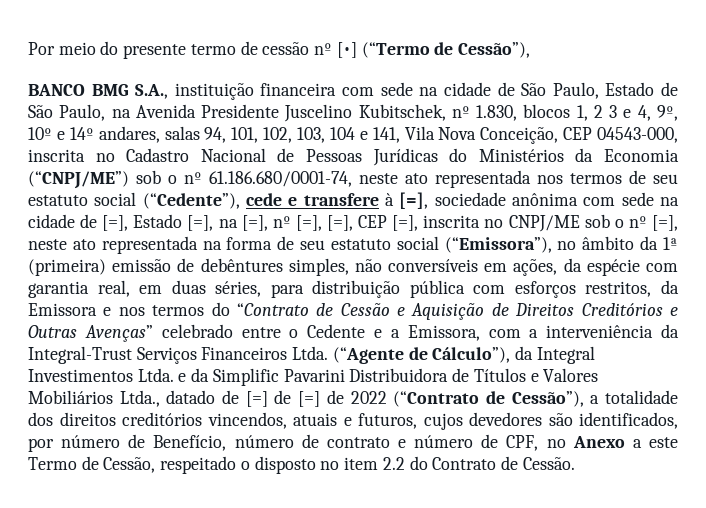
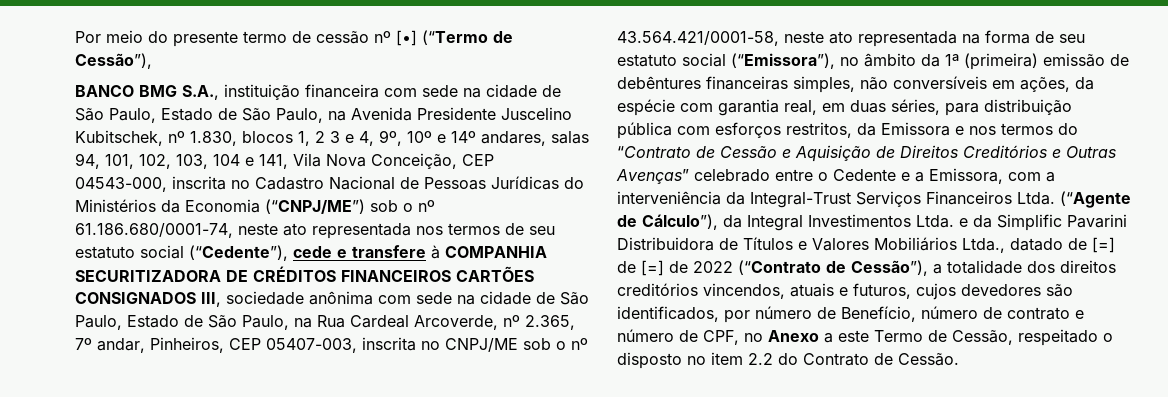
- BANCO BMG S.A., instituição financeira com sede na cidade de São Paulo, Estado de São Paulo, na Avenida Presidente Juscelino Kubitschek, nº 1.830, blocos 1, 2 3 e 4, 9º, 10º e 14º andares, salas 94, 101, 102, 103, 104 e 141, Vila Nova Conceição, CEP 04543-000, inscrita no Cadastro Nacional de Pessoas Jurídicas do Ministérios da Economia (“CNPJ/ME”) sob o nº 61.186.680/0001-74, neste ato representada nos termos de seu estatuto social (“Cedente”), cede e transfere à [=], sociedade anônima com sede na cidade de [=], Estado [=], na [=], nº [=], [=], CEP [=], inscrita no CNPJ/ME sob o nº [=], neste ato representada na forma de seu estatuto social (“Emissora”), no âmbito da 1ª (primeira) emissão de debêntures simples, não conversíveis em ações, da espécie com garantia real, em duas séries, para distribuição pública com esforços restritos, da Emissora e nos termos do “Contrato de Cessão e Aquisição de Direitos Creditórios e Outras Avenças” celebrado entre o Cedente e a Emissora, com a interveniência da Integral-Trust Serviços Financeiros Ltda.
+ BANCO BMG S.A., instituição financeira com sede na cidade de São Paulo, Estado de São Paulo, na Avenida Presidente Juscelino Kubitschek, nº 1.830, blocos 1, 2 3 e 4, 9º, 10º e 14º andares, salas 94, 101, 102, 103, 104 e 141, Vila Nova Conceição, CEP 04543-000, inscrita no Cadastro Nacional de Pessoas Jurídicas do Ministérios da Economia (“CNPJ/ME”) sob o nº 61.186.680/0001-74, neste ato representada nos termos de seu estatuto social (“Cedente”), cede e transfere à COMPANHIA SECURITIZADORA DE CRÉDITOS FINANCEIROS CARTÕES CONSIGNADOS III, sociedade anônima com sede na cidade de São Paulo, Estado de São Paulo, na Rua Cardeal Arcoverde, nº 2.365, 7º andar, Pinheiros, CEP 05407-003, inscrita no CNPJ/ME sob o nº 43.564.421/0001-58, neste ato representada na forma de seu estatuto social (“Emissora”), no âmbito da 1ª (primeira) emissão de debêntures financeiras simples, não conversíveis em ações, da espécie com garantia real, em duas séries, para distribuição pública com esforços restritos, da Emissora e nos termos do “Contrato de Cessão e Aquisição de Direitos Creditórios e Outras Avenças” celebrado entre o Cedente e a Emissora, com a interveniência da Integral-Trust Serviços Financeiros Ltda.

